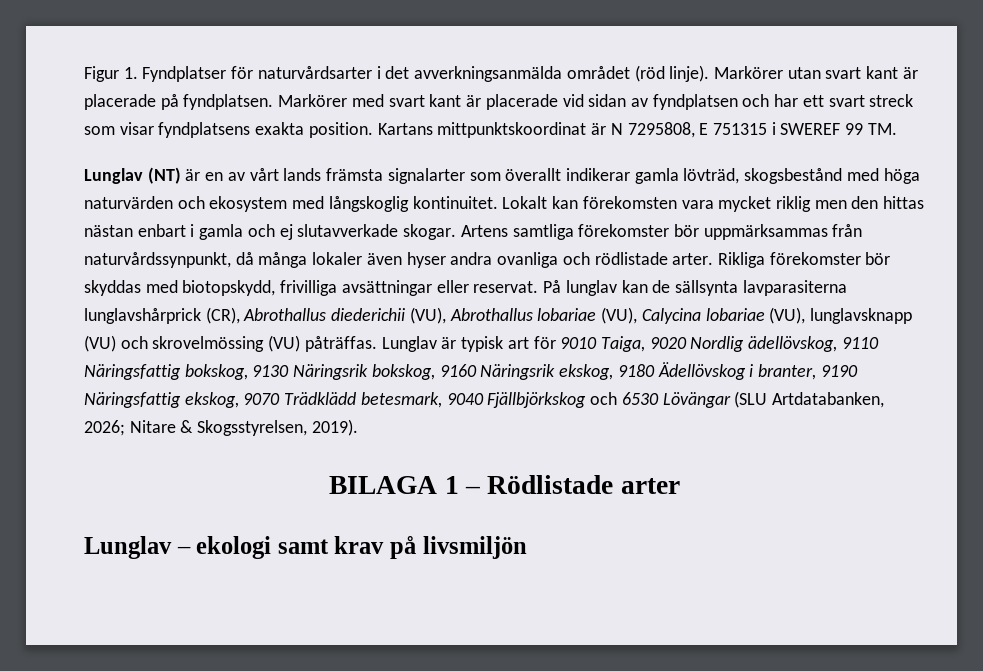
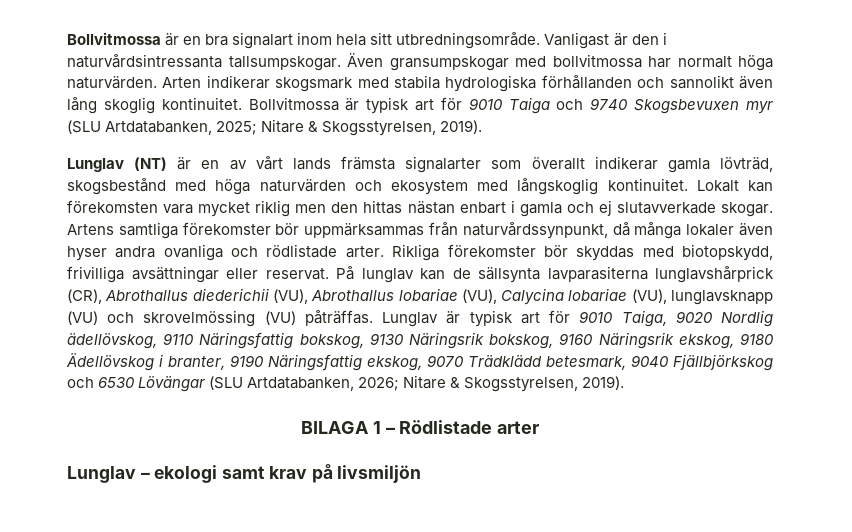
- Figur 1. Fyndplatser för naturvårdsarter i det avverkningsanmälda området (röd linje). Markörer utan svart kant är placerade på fyndplatsen. Markörer med svart kant är placerade vid sidan av fyndplatsen och har ett svart streck som visar fyndplatsens exakta position. Kartans mittpunktskoordinat är N 7295808, E 751315 i SWEREF 99 TM.
+ Bollvitmossa är en bra signalart inom hela sitt utbredningsområde. Vanligast är den i naturvårdsintressanta tallsumpskogar. Även gransumpskogar med bollvitmossa har normalt höga naturvärden. Arten indikerar skogsmark med stabila hydrologiska förhållanden och sannolikt även lång skoglig kontinuitet. Bollvitmossa är typisk art för 9010 Taiga och 9740 Skogsbevuxen myr (SLU Artdatabanken, 2025; Nitare & Skogsstyrelsen, 2019).

